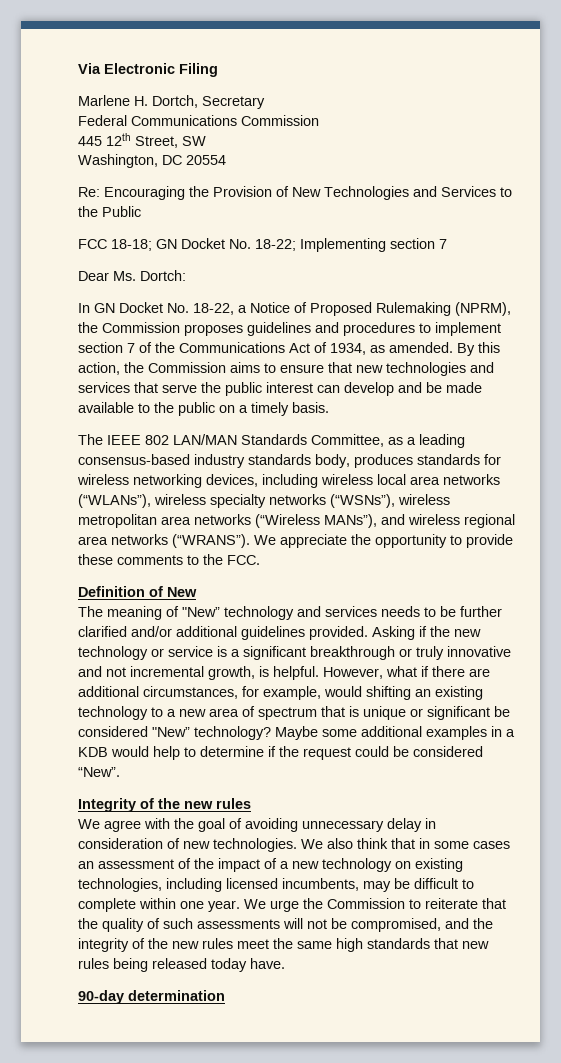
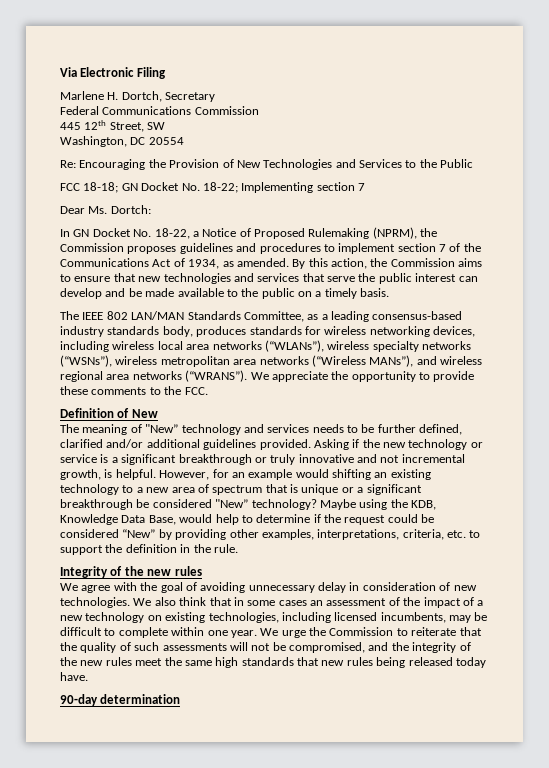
- The meaning of "New” technology and services needs to be further clarified and/or additional guidelines provided.
+ The meaning of "New” technology and services needs to be further defined, clarified and/or additional guidelines provided.
- However, what if there are additional circumstances, for example, would shifting an existing technology to a new area of spectrum that is unique or significant be considered "New” technology?
+ However, for an example would shifting an existing technology to a new area of spectrum that is unique or a significant breakthrough be considered "New” technology?
- Maybe some additional examples in a KDB would help to determine if the request could be considered “New”.
+ Maybe using the KDB, Knowledge Data Base, would help to determine if the request could be considered “New” by providing other examples, interpretations, criteria, etc. to support the definition in the rule.

